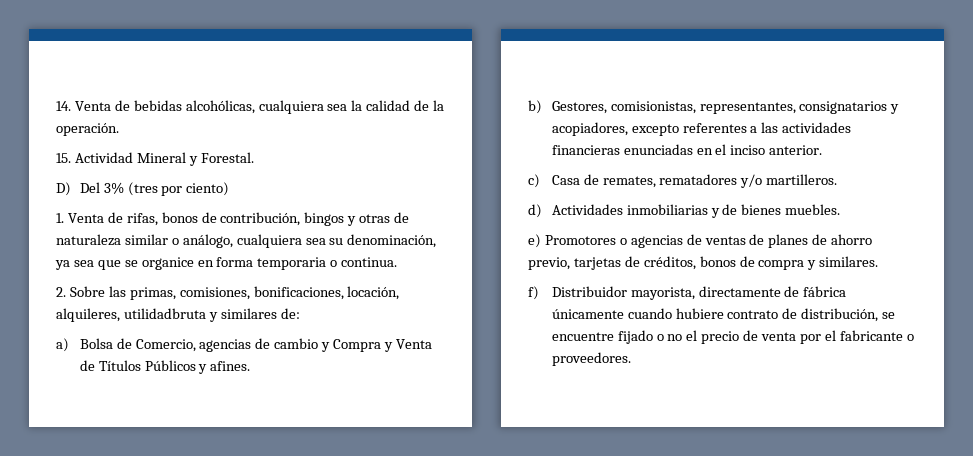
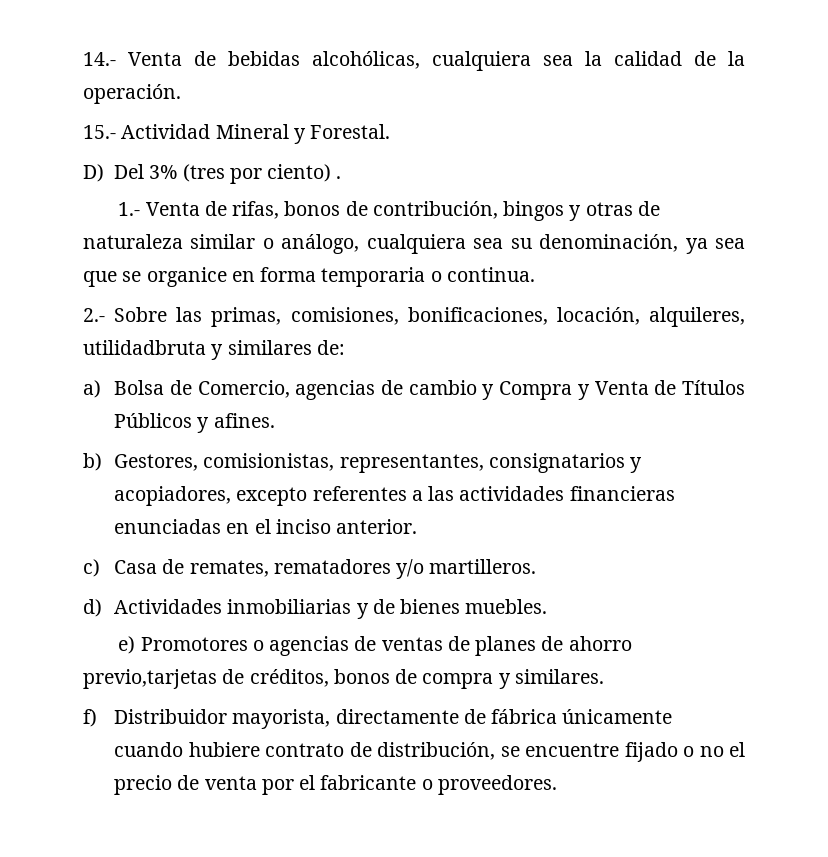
- 14. Venta de bebidas alcohólicas, cualquiera sea la calidad de la operación.
+ 14.- Venta de bebidas alcohólicas, cualquiera sea la calidad de la operación.
- 15. Actividad Mineral y Forestal.
+ 15.- Actividad Mineral y Forestal.
- D) Del 3% (tres por ciento)
- 1. Venta de rifas, bonos de contribución, bingos y otras de naturaleza similar o análogo, cualquiera sea su denominación, ya sea que se organice en forma temporaria o continua.
+ D) Del 3% (tres por ciento) .
+ 1.- Venta de rifas, bonos de contribución, bingos y otras de naturaleza similar o análogo, cualquiera sea su denominación, ya sea que se organice en forma temporaria o continua.
- 2. Sobre las primas, comisiones, bonificaciones, locación, alquileres, utilidadbruta y similares de:
+ 2.- Sobre las primas, comisiones, bonificaciones, locación, alquileres, utilidadbruta y similares de:
- e) Promotores o agencias de ventas de planes de ahorro previo, tarjetas de créditos, bonos de compra y similares.
+ e) Promotores o agencias de ventas de planes de ahorro previo,tarjetas de créditos, bonos de compra y similares.

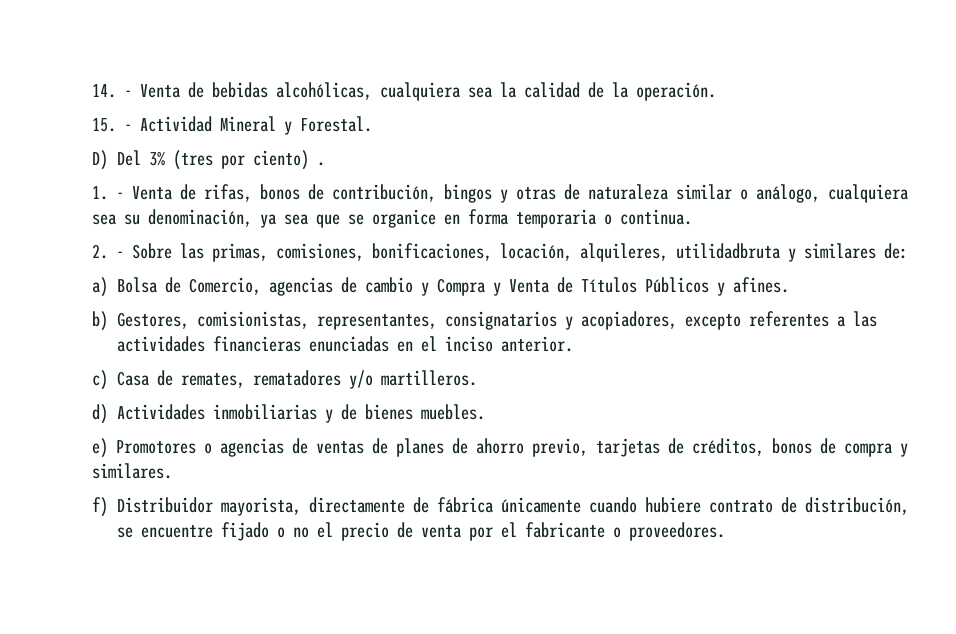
- 14.- Venta de bebidas alcohólicas, cualquiera sea la calidad de la operación.
+ 14. - Venta de bebidas alcohólicas, cualquiera sea la calidad de la operación.
- 15.- Actividad Mineral y Forestal.
+ 15. - Actividad Mineral y Forestal.
- 1.- Venta de rifas, bonos de contribución, bingos y otras de naturaleza similar o análogo, cualquiera sea su denominación, ya sea que se organice en forma temporaria o continua.
+ 1. - Venta de rifas, bonos de contribución, bingos y otras de naturaleza similar o análogo, cualquiera sea su denominación, ya sea que se organice en forma temporaria o continua.
- 2.- Sobre las primas, comisiones, bonificaciones, locación, alquileres, utilidadbruta y similares de:
+ 2. - Sobre las primas, comisiones, bonificaciones, locación, alquileres, utilidadbruta y similares de:
- e) Promotores o agencias de ventas de planes de ahorro previo,tarjetas de créditos, bonos de compra y similares.
+ e) Promotores o agencias de ventas de planes de ahorro previo, tarjetas de créditos, bonos de compra y similares.

